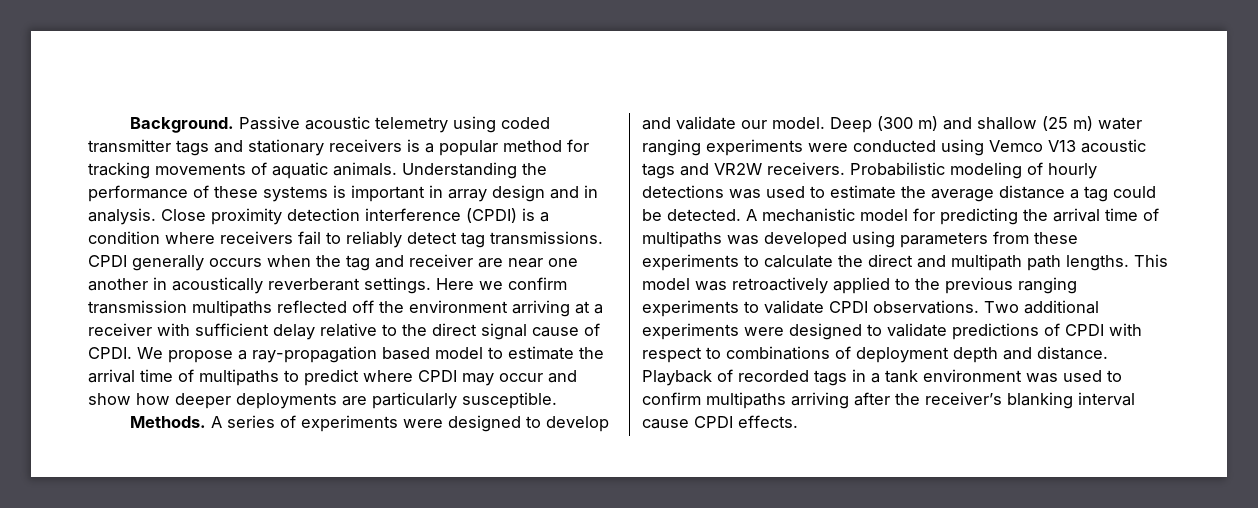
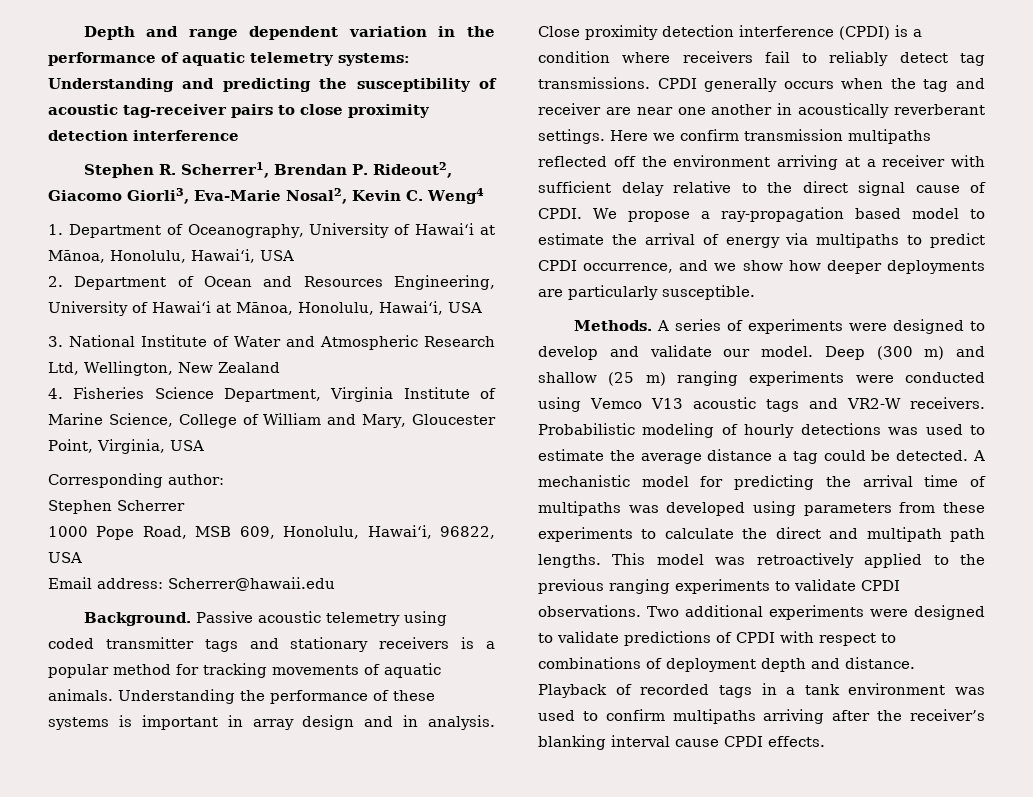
+ Depth and range dependent variation in the performance of aquatic telemetry systems: Understanding and predicting the susceptibility of acoustic tag-receiver pairs to close proximity detection interference
+ Stephen R. Scherrer1, Brendan P. Rideout2, Giacomo Giorli3, Eva-Marie Nosal2, Kevin C. Weng4
+ 1. Department of Oceanography, University of Hawaiʻi at Mānoa, Honolulu, Hawaiʻi, USA
+ 2. Department of Ocean and Resources Engineering, University of Hawaiʻi at Mānoa, Honolulu, Hawaiʻi, USA
+ 3. National Institute of Water and Atmospheric Research Ltd, Wellington, New Zealand
+ 4. Fisheries Science Department, Virginia Institute of Marine Science, College of William and Mary, Gloucester Point, Virginia, USA
+ Corresponding author:
+ Stephen Scherrer
+ 1000 Pope Road, MSB 609, Honolulu, Hawaiʻi, 96822, USA
+ Email address: Scherrer@hawaii.edu
- We propose a ray-propagation based model to estimate the arrival time of multipaths to predict where CPDI may occur and show how deeper deployments are particularly susceptible.
+ We propose a ray-propagation based model to estimate the arrival of energy via multipaths to predict CPDI occurrence, and we show how deeper deployments are particularly susceptible.
- Deep (300 m) and shallow (25 m) water ranging experiments were conducted using Vemco V13 acoustic tags and VR2W receivers.
+ Deep (300 m) and shallow (25 m) ranging experiments were conducted using Vemco V13 acoustic tags and VR2-W receivers.

